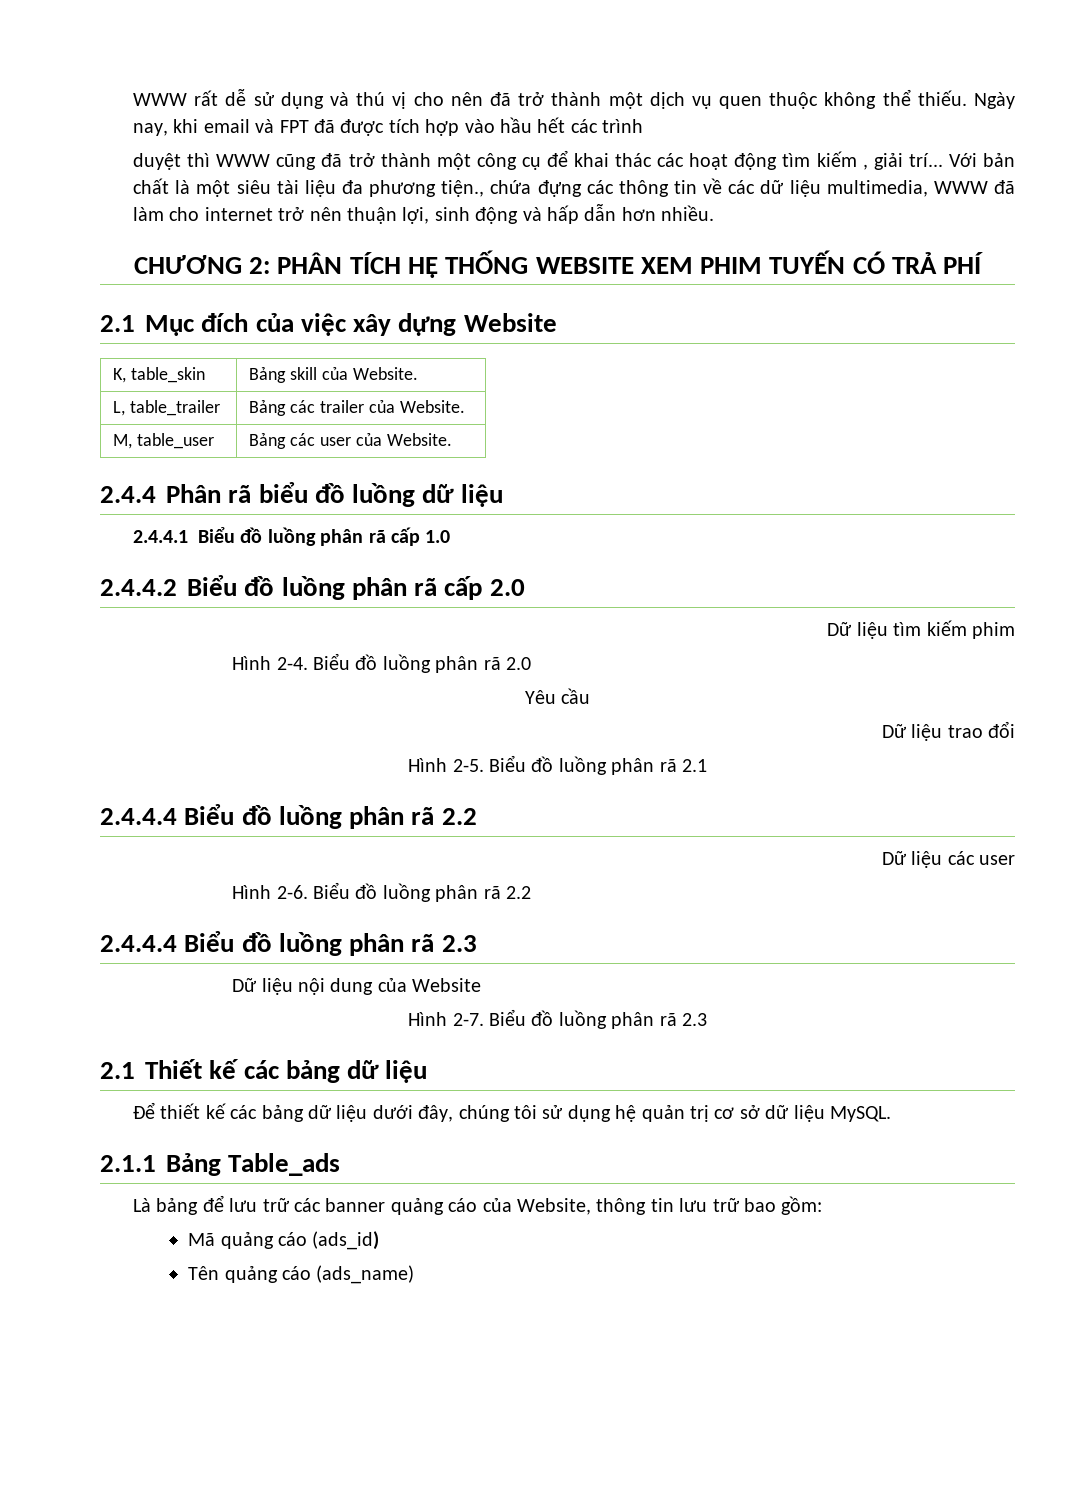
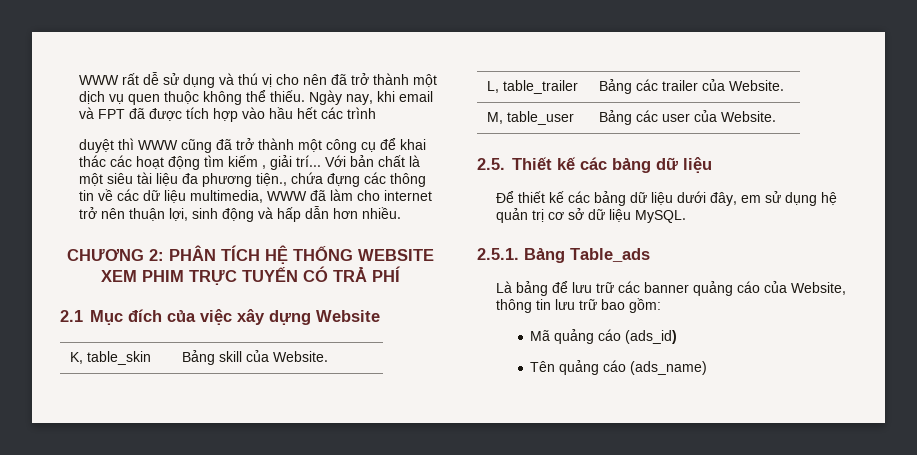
- CHƯƠNG 2: PHÂN TÍCH HỆ THỐNG WEBSITE XEM PHIM TUYẾN CÓ TRẢ PHÍ
+ CHƯƠNG 2: PHÂN TÍCH HỆ THỐNG WEBSITE XEM PHIM TRỰC TUYẾN CÓ TRẢ PHÍ
- 2.4.4 Phân rã biểu đồ luồng dữ liệu
- 2.4.4.1 Biểu đồ luồng phân rã cấp 1.0
- 2.4.4.2 Biểu đồ luồng phân rã cấp 2.0
- Dữ liệu tìm kiếm phim
- Hình 2-4. Biểu đồ luồng phân rã 2.0
- Yêu cầu
- Dữ liệu trao đổi
- Hình 2-5. Biểu đồ luồng phân rã 2.1
- 2.4.4.4 Biểu đồ luồng phân rã 2.2
- Dữ liệu các user
- Hình 2-6. Biểu đồ luồng phân rã 2.2
- 2.4.4.4 Biểu đồ luồng phân rã 2.3
- Dữ liệu nội dung của Website
- Hình 2-7. Biểu đồ luồng phân rã 2.3
- 2.1 Thiết kế các bảng dữ liệu
+ 2.5. Thiết kế các bảng dữ liệu
- Để thiết kế các bảng dữ liệu dưới đây, chúng tôi sử dụng hệ quản trị cơ sở dữ liệu MySQL.
+ Để thiết kế các bảng dữ liệu dưới đây, em sử dụng hệ quản trị cơ sở dữ liệu MySQL.
- 2.1.1 Bảng Table_ads
+ 2.5.1. Bảng Table_ads

